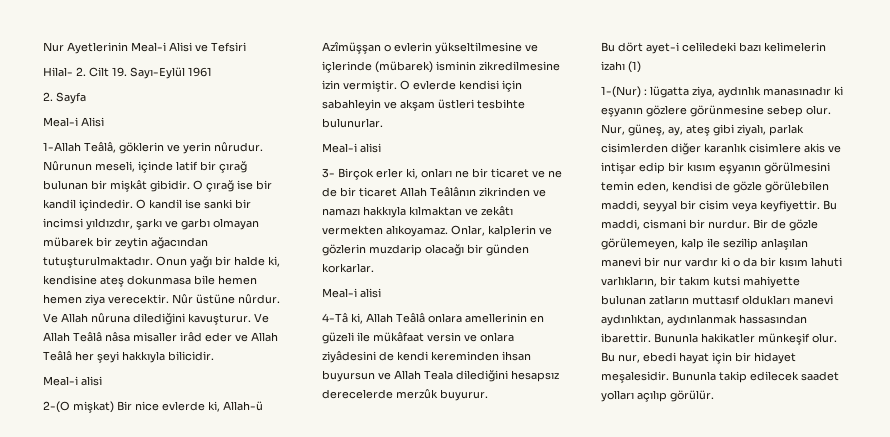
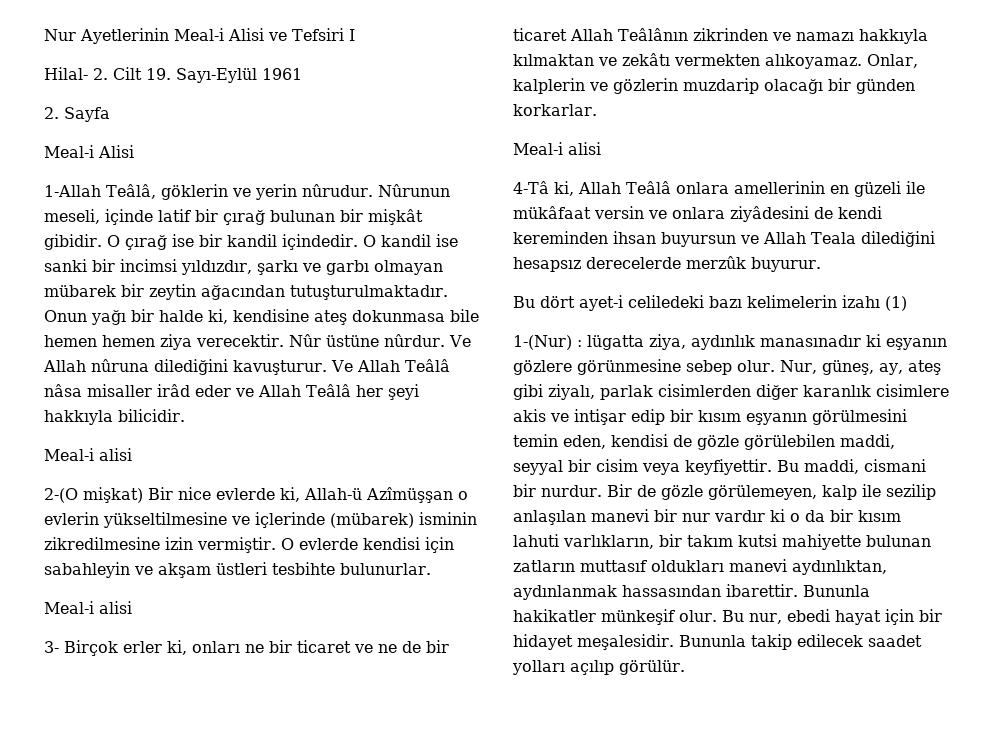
- Nur Ayetlerinin Meal-i Alisi ve Tefsiri
+ Nur Ayetlerinin Meal-i Alisi ve Tefsiri I

